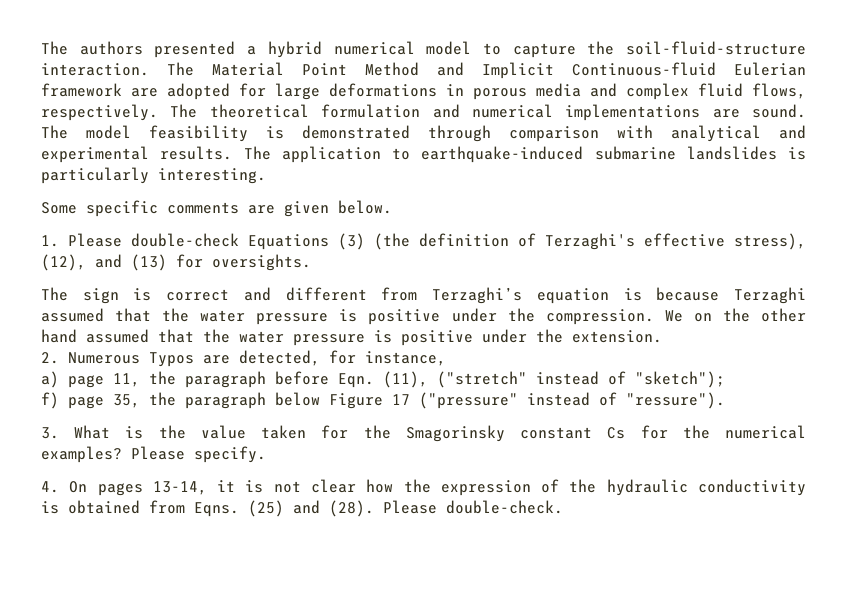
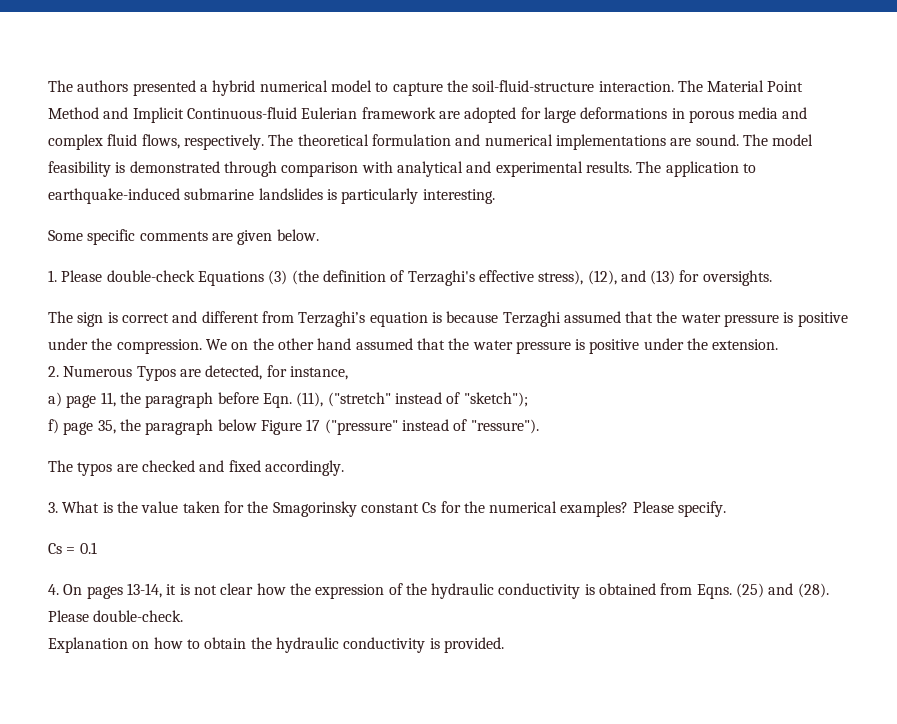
+ The typos are checked and fixed accordingly.
+ Cs = 0.1
+ Explanation on how to obtain the hydraulic conductivity is provided.

